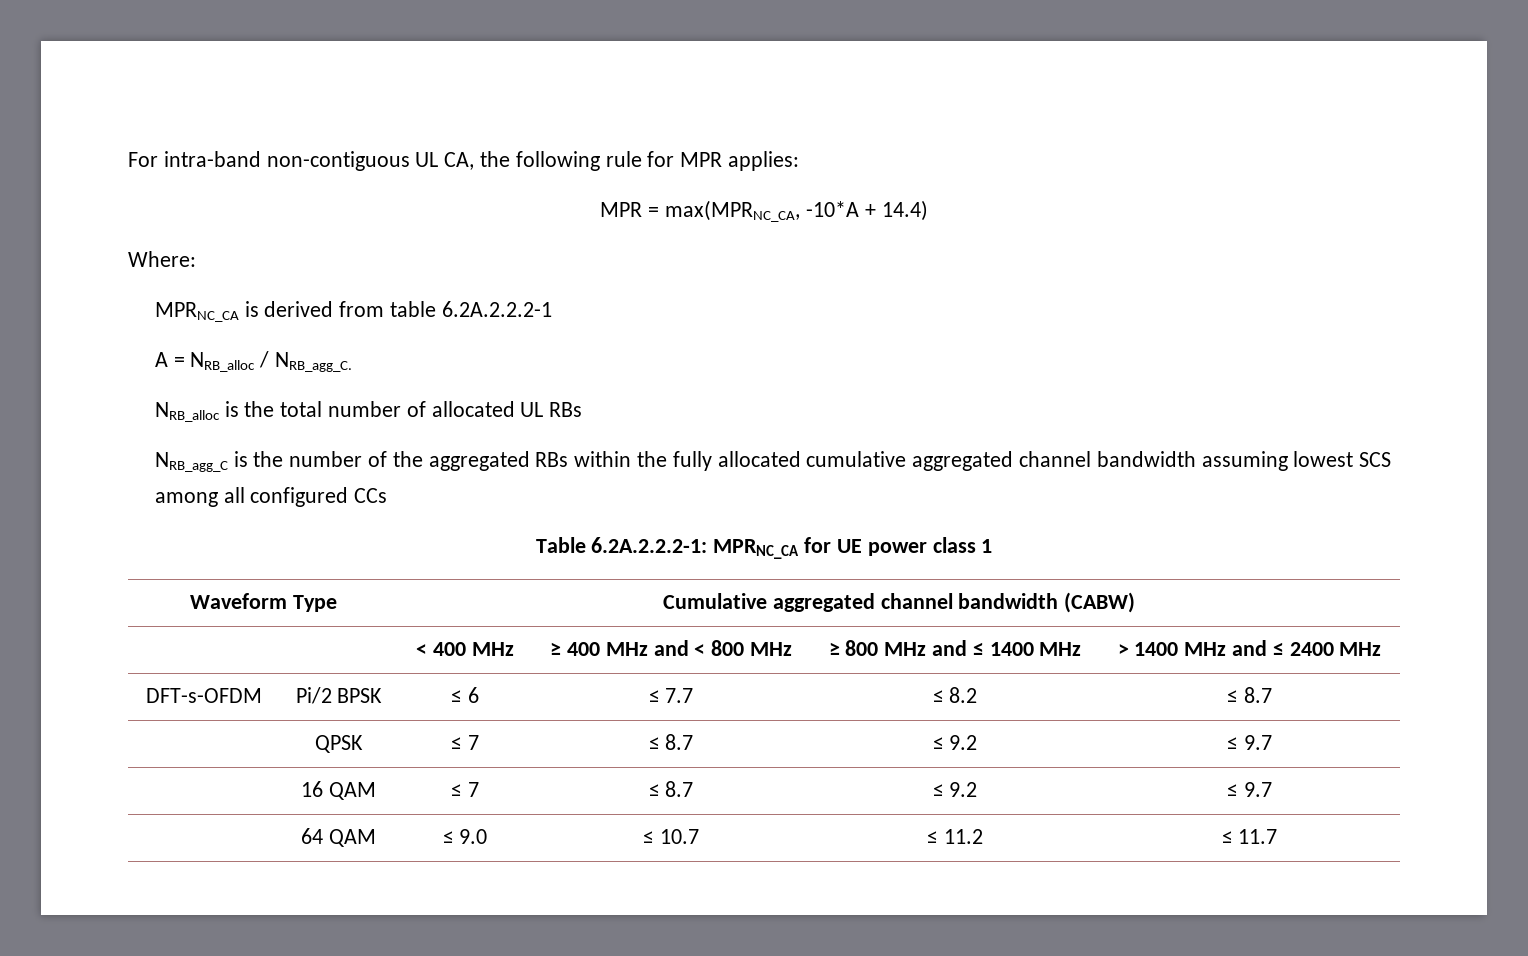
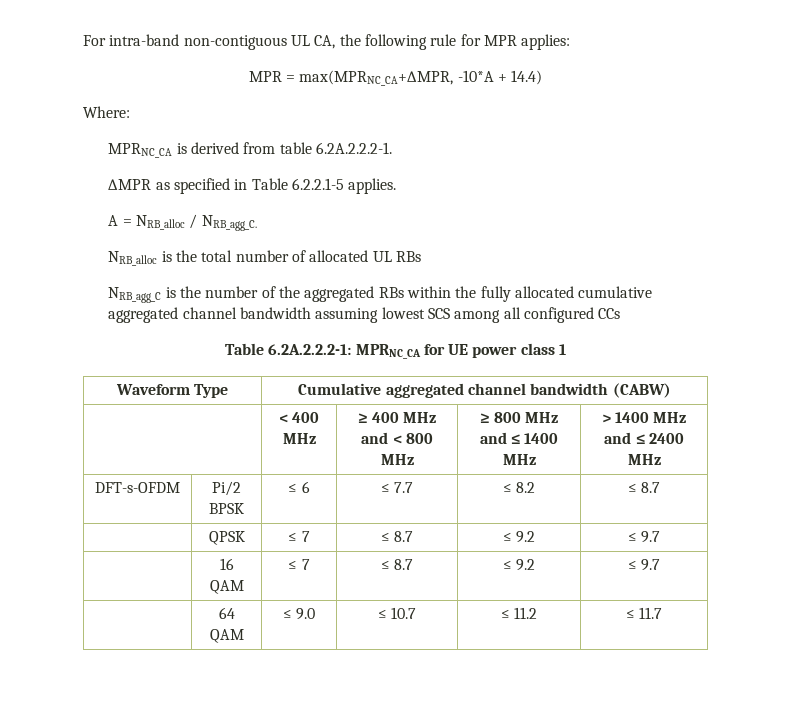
- MPR = max(MPRNC_CA, -10*A + 14.4)
+ MPR = max(MPRNC_CA+∆MPR, -10*A + 14.4)
- MPRNC_CA is derived from table 6.2A.2.2.2-1
+ MPRNC_CA is derived from table 6.2A.2.2.2-1.
+ ∆MPR as specified in Table 6.2.2.1-5 applies.

